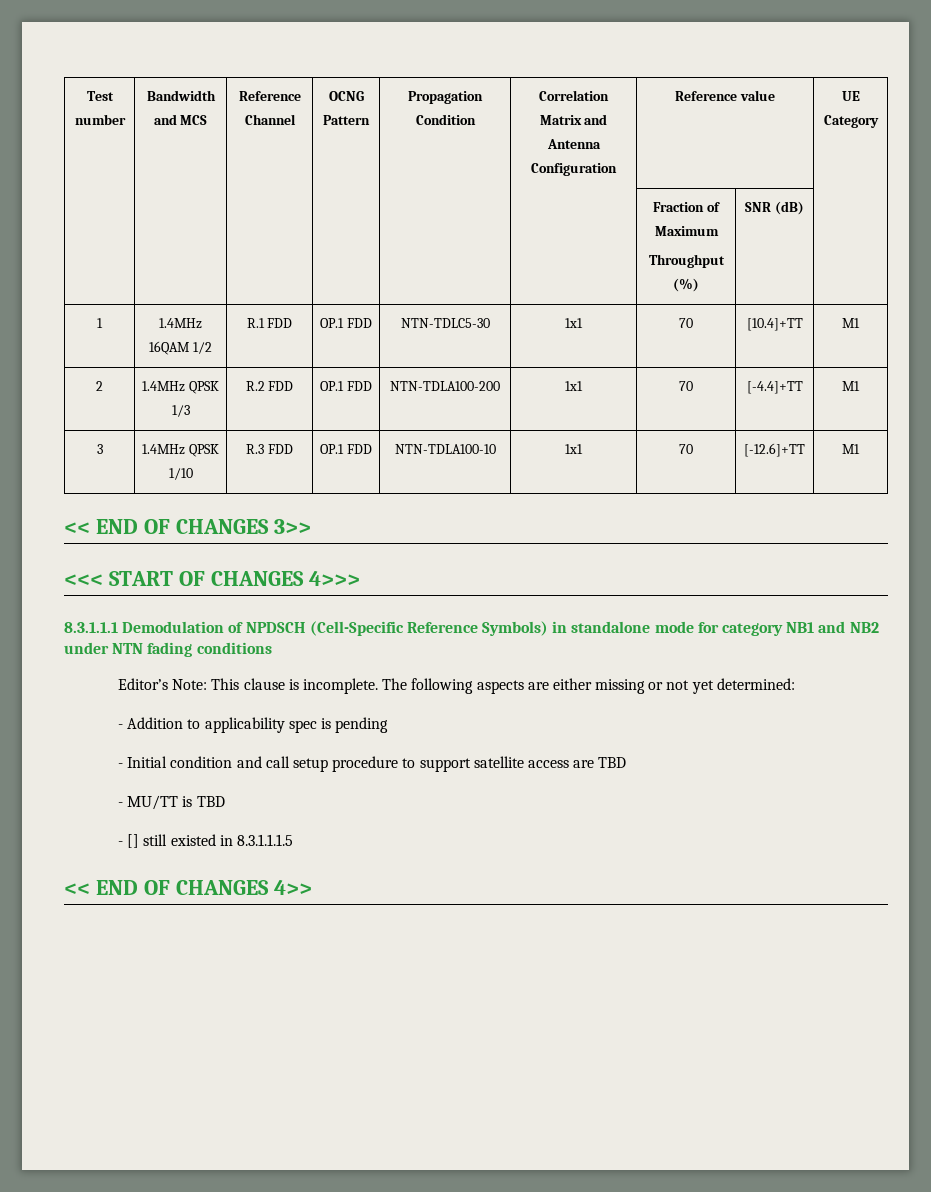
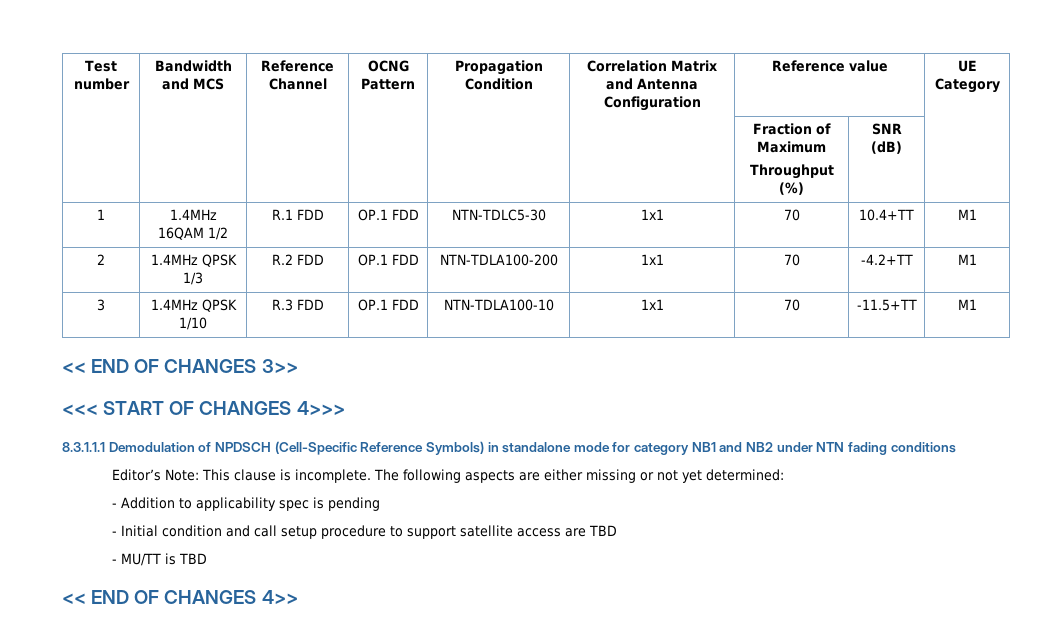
- 1 | 1.4MHz 16QAM 1/2 | R.1 FDD | OP.1 FDD | NTN-TDLC5-30 | 1x1 | 70 | [10.4]+TT | M1
+ 1 | 1.4MHz 16QAM 1/2 | R.1 FDD | OP.1 FDD | NTN-TDLC5-30 | 1x1 | 70 | 10.4+TT | M1
- 2 | 1.4MHz QPSK 1/3 | R.2 FDD | OP.1 FDD | NTN-TDLA100-200 | 1x1 | 70 | [-4.4]+TT | M1
+ 2 | 1.4MHz QPSK 1/3 | R.2 FDD | OP.1 FDD | NTN-TDLA100-200 | 1x1 | 70 | -4.2+TT | M1
- 3 | 1.4MHz QPSK 1/10 | R.3 FDD | OP.1 FDD | NTN-TDLA100-10 | 1x1 | 70 | [-12.6]+TT | M1
+ 3 | 1.4MHz QPSK 1/10 | R.3 FDD | OP.1 FDD | NTN-TDLA100-10 | 1x1 | 70 | -11.5+TT | M1
- - [] still existed in 8.3.1.1.1.5

